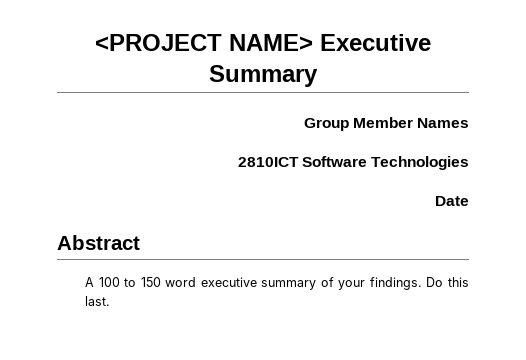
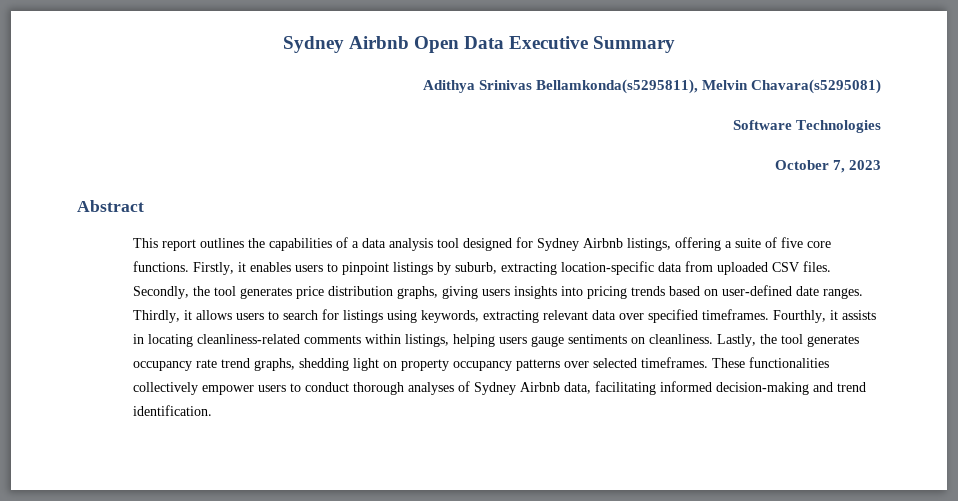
- <PROJECT NAME> Executive Summary
- Group Member Names
- 2810ICT Software Technologies
- Date
+ Sydney Airbnb Open Data Executive Summary
+ Adithya Srinivas Bellamkonda(s5295811), Melvin Chavara(s5295081)
+ Software Technologies
+ October 7, 2023
  Abstract
- A 100 to 150 word executive summary of your findings. Do this last.
+ This report outlines the capabilities of a data analysis tool designed for Sydney Airbnb listings, offering a suite of five core functions. Firstly, it enables users to pinpoint listings by suburb, extracting location-specific data from uploaded CSV files. Secondly, the tool generates price distribution graphs, giving users insights into pricing trends based on user-defined date ranges. Thirdly, it allows users to search for listings using keywords, extracting relevant data over specified timeframes. Fourthly, it assists in locating cleanliness-related comments within listings, helping users gauge sentiments on cleanliness. Lastly, the tool generates occupancy rate trend graphs, shedding light on property occupancy patterns over selected timeframes. These functionalities collectively empower users to conduct thorough analyses of Sydney Airbnb data, facilitating informed decision-making and trend identification.

